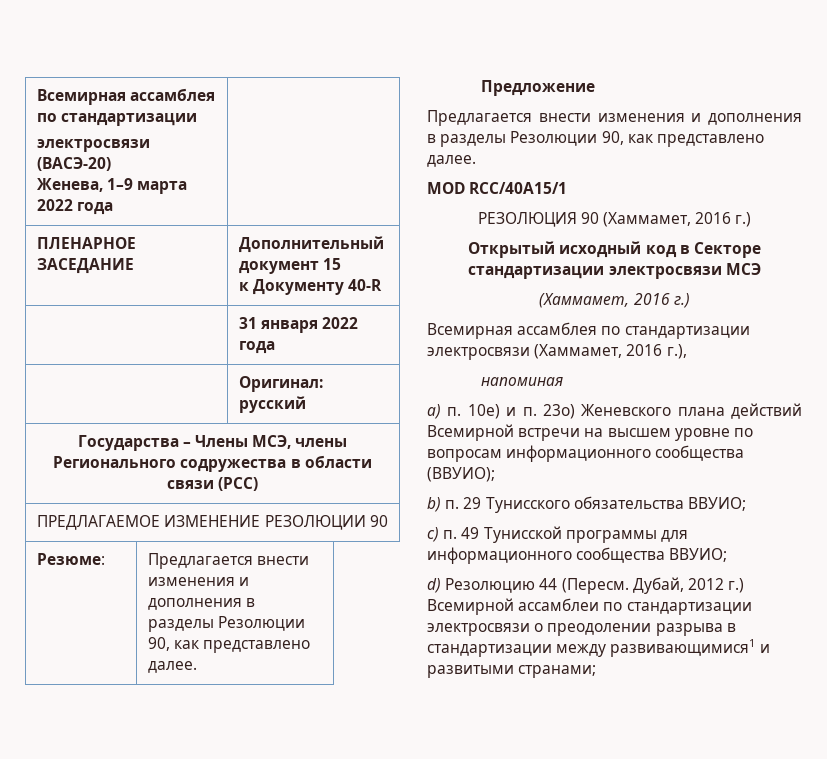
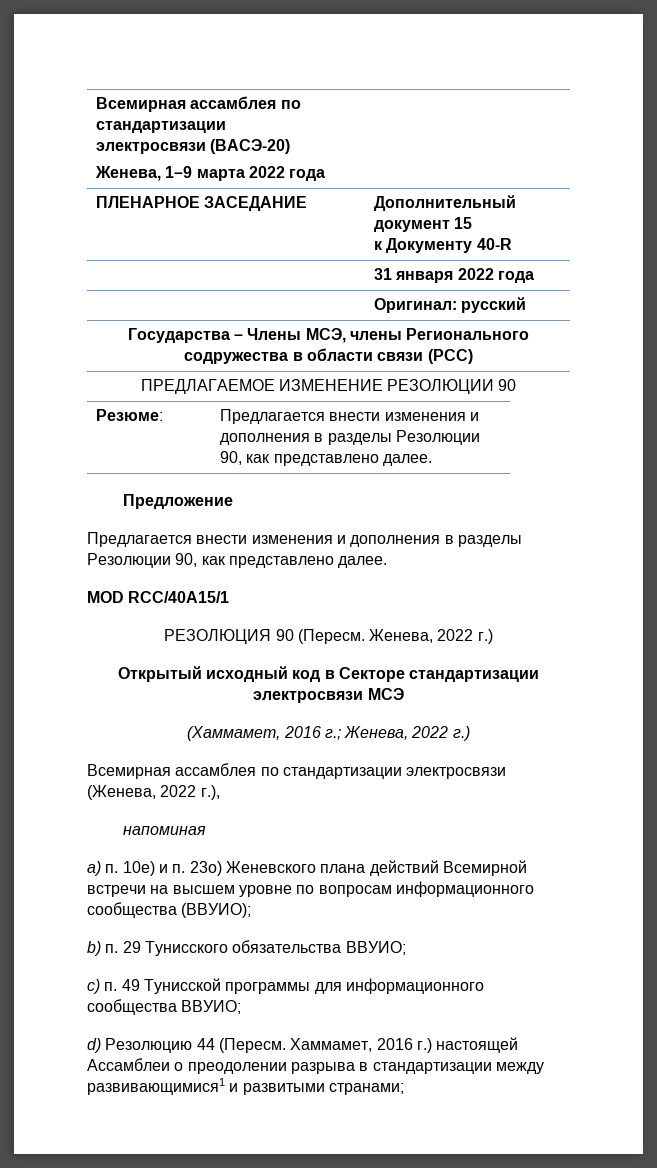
- РЕЗОЛЮЦИЯ 90 (Хаммамет, 2016 г.)
+ РЕЗОЛЮЦИЯ 90 (Пересм. Женева, 2022 г.)
  Открытый исходный код в Секторе стандартизации электросвязи МСЭ
- (Хаммамет, 2016 г.)
+ (Хаммамет, 2016 г.; Женева, 2022 г.)
- Всемирная ассамблея по стандартизации электросвязи (Хаммамет, 2016 г.),
+ Всемирная ассамблея по стандартизации электросвязи (Женева, 2022 г.),
- Дубай, 2012 г.) Всемирной ассамблеи по стандартизации электросвязи о преодолении разрыва в стандартизации между развивающимися1 и развитыми странами;
+ Хаммамет, 2016 г.) настоящей Ассамблеи о преодолении разрыва в стандартизации между развивающимися1 и развитыми странами;

